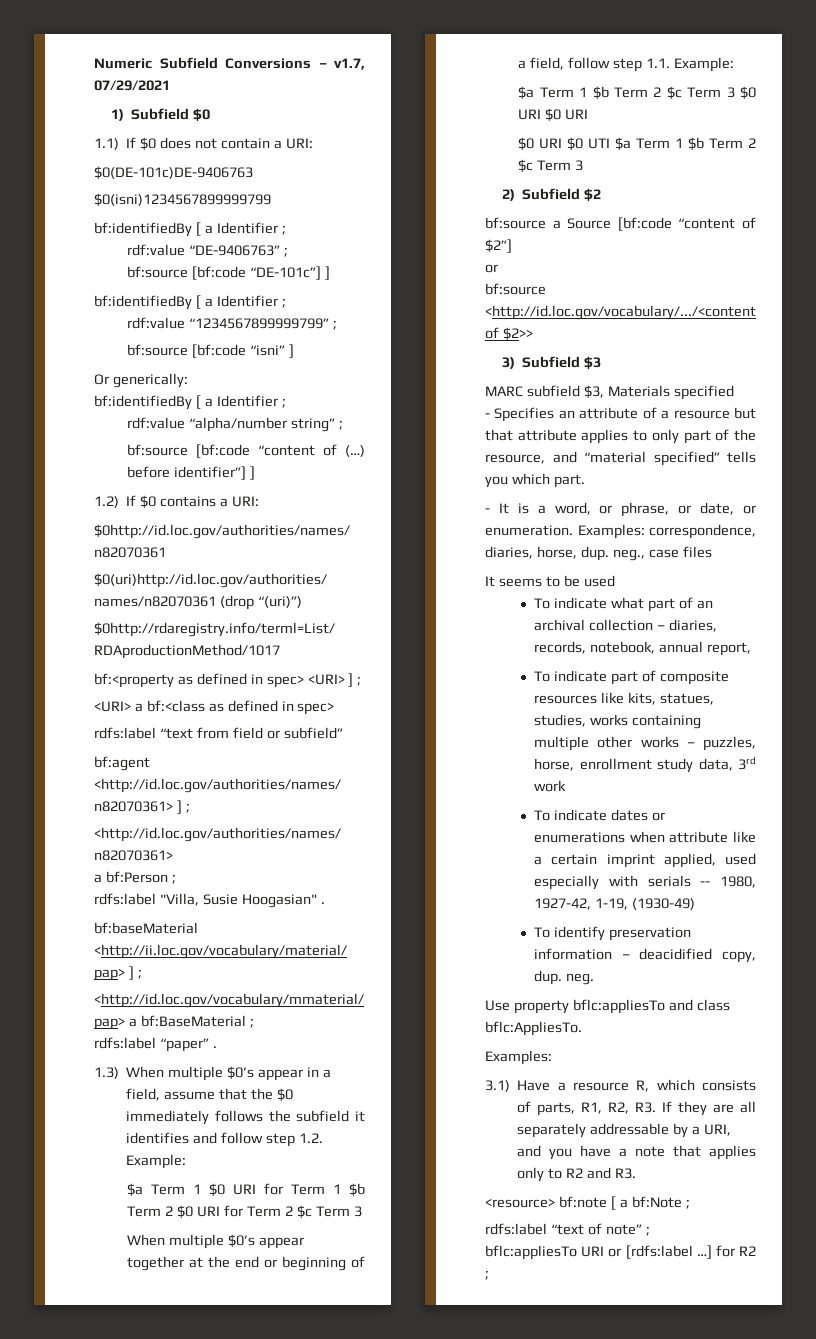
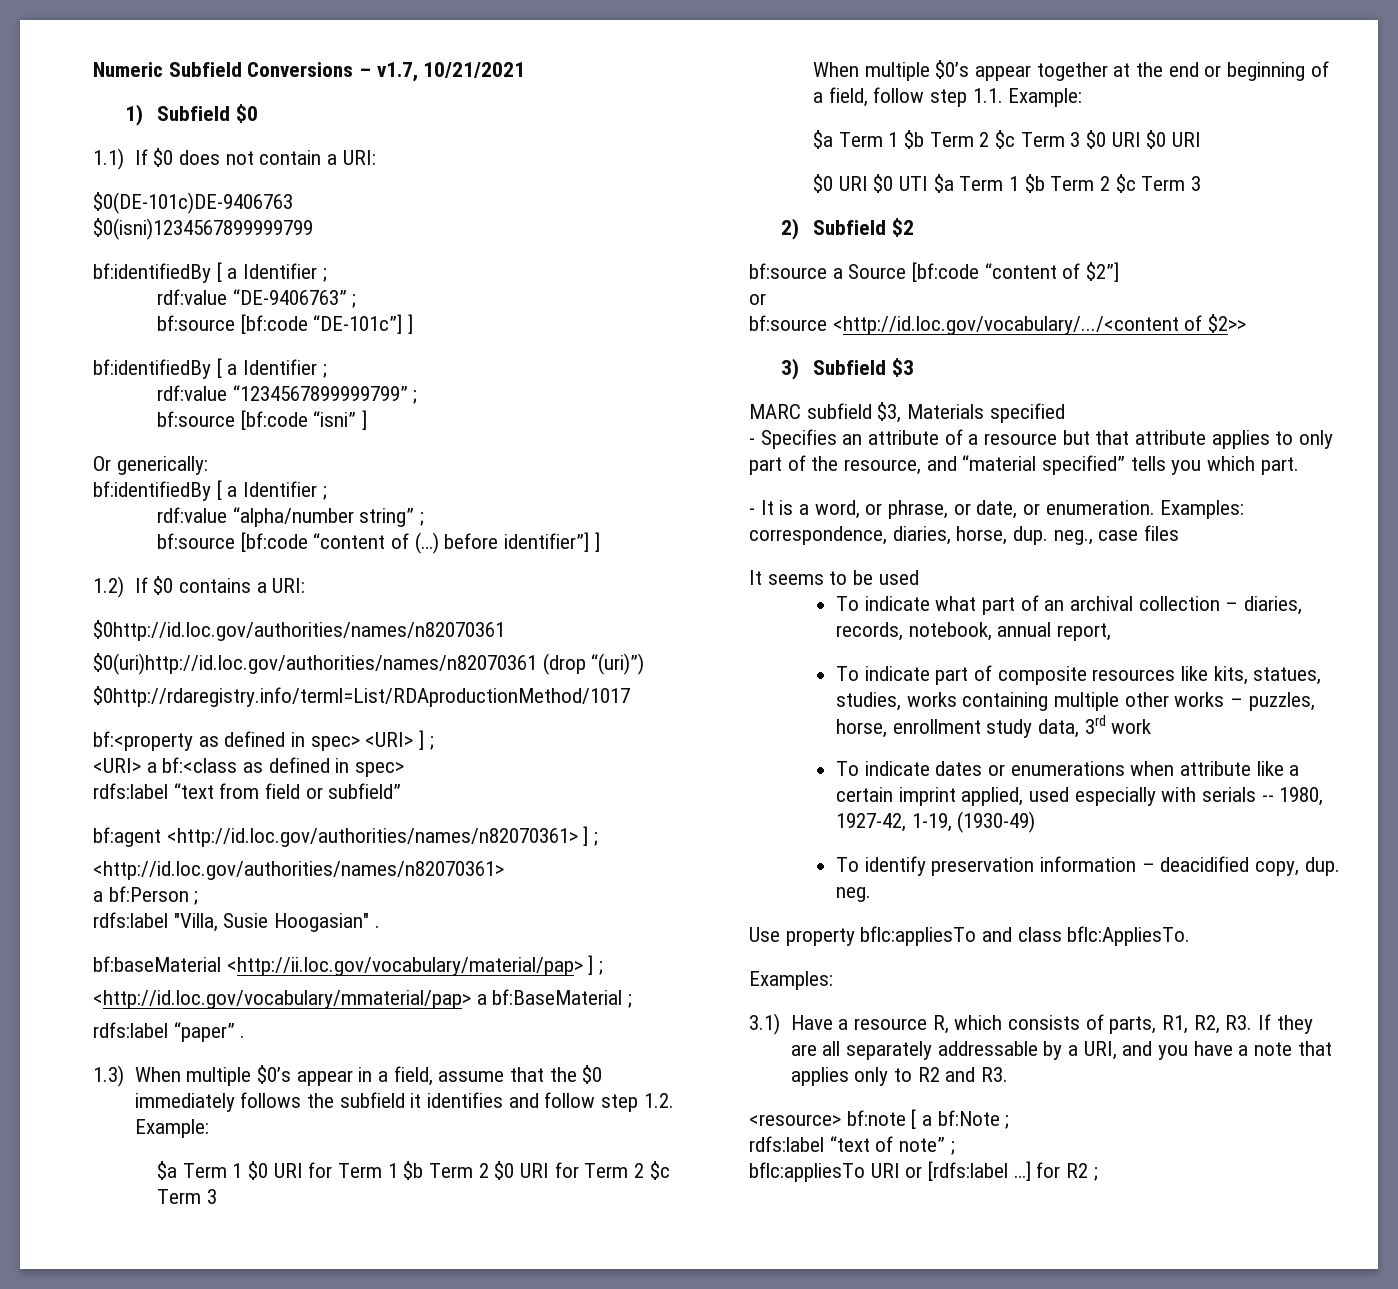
- Numeric Subfield Conversions – v1.7, 07/29/2021
+ Numeric Subfield Conversions – v1.7, 10/21/2021

